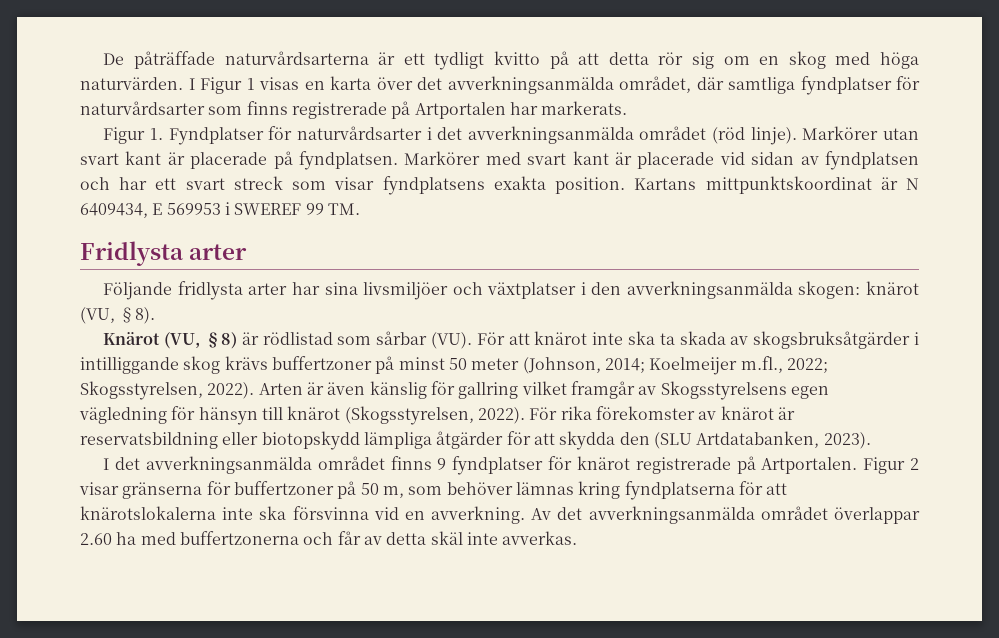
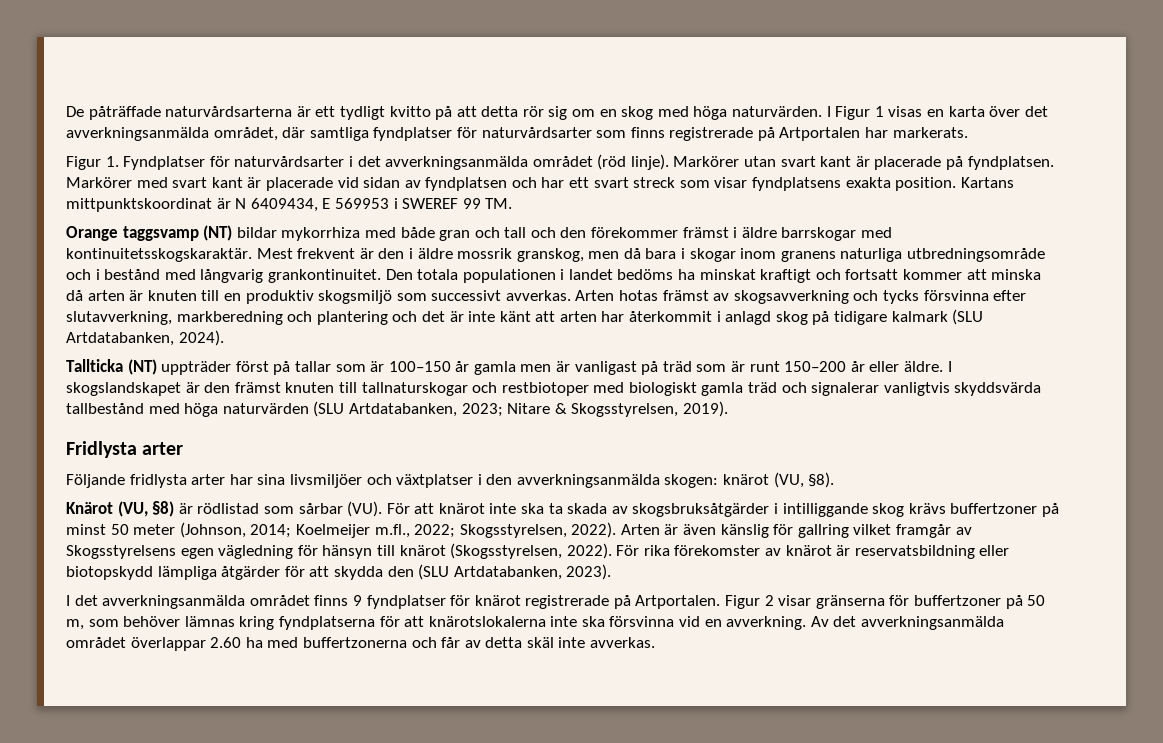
+ Orange taggsvamp (NT) bildar mykorrhiza med både gran och tall och den förekommer främst i äldre barrskogar med kontinuitetsskogskaraktär. Mest frekvent är den i äldre mossrik granskog, men då bara i skogar inom granens naturliga utbredningsområde och i bestånd med långvarig grankontinuitet. Den totala populationen i landet bedöms ha minskat kraftigt och fortsatt kommer att minska då arten är knuten till en produktiv skogsmiljö som successivt avverkas. Arten hotas främst av skogsavverkning och tycks försvinna efter slutavverkning, markberedning och plantering och det är inte känt att arten har återkommit i anlagd skog på tidigare kalmark (SLU Artdatabanken, 2024).
+ Tallticka (NT) uppträder först på tallar som är 100–150 år gamla men är vanligast på träd som är runt 150–200 år eller äldre. I skogslandskapet är den främst knuten till tallnaturskogar och restbiotoper med biologiskt gamla träd och signalerar vanligtvis skyddsvärda tallbestånd med höga naturvärden (SLU Artdatabanken, 2023; Nitare & Skogsstyrelsen, 2019).

